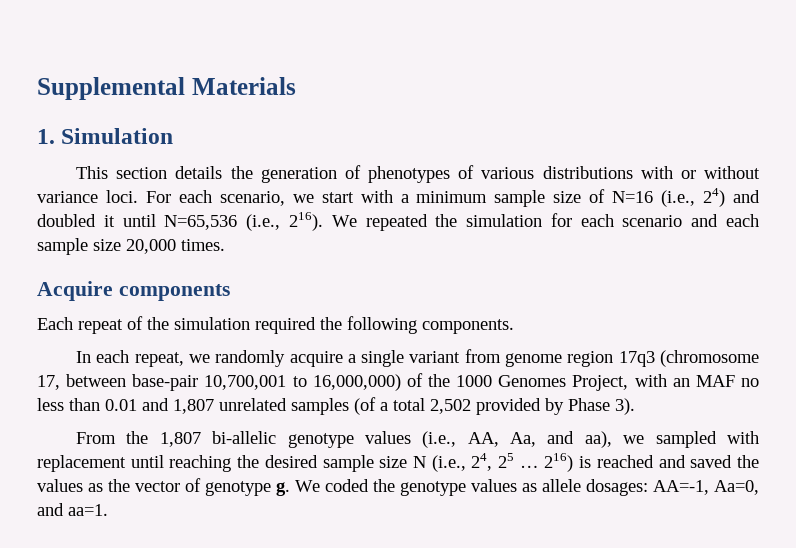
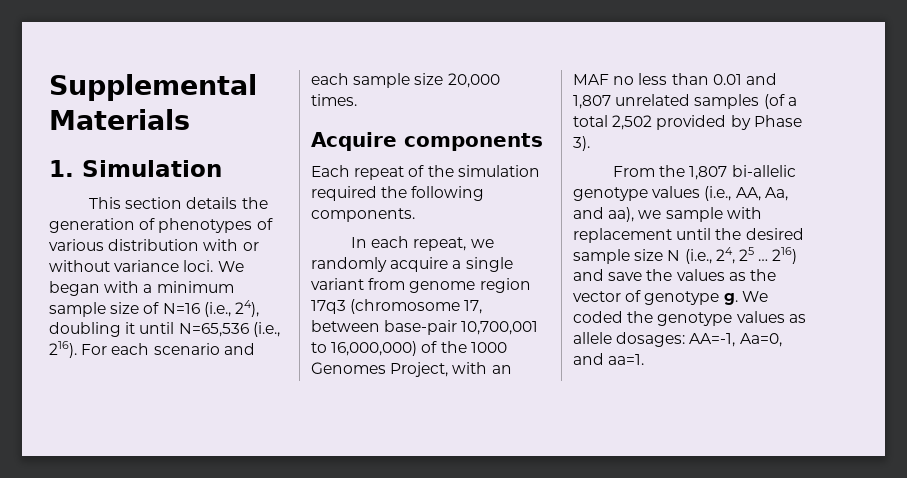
- This section details the generation of phenotypes of various distributions with or without variance loci.
+ This section details the generation of phenotypes of various distribution with or without variance loci.
- For each scenario, we start with a minimum sample size of N=16 (i.e., 24) and doubled it until N=65,536 (i.e., 216).
+ We began with a minimum sample size of N=16 (i.e., 24), doubling it until N=65,536 (i.e., 216).
- We repeated the simulation for each scenario and each sample size 20,000 times.
+ For each scenario and each sample size 20,000 times.
- From the 1,807 bi-allelic genotype values (i.e., AA, Aa, and aa), we sampled with replacement until reaching the desired sample size N (i.e., 24, 25 …
+ From the 1,807 bi-allelic genotype values (i.e., AA, Aa, and aa), we sample with replacement until the desired sample size N (i.e., 24, 25 …
- 216) is reached and saved the values as the vector of genotype g.
+ 216) and save the values as the vector of genotype g.

